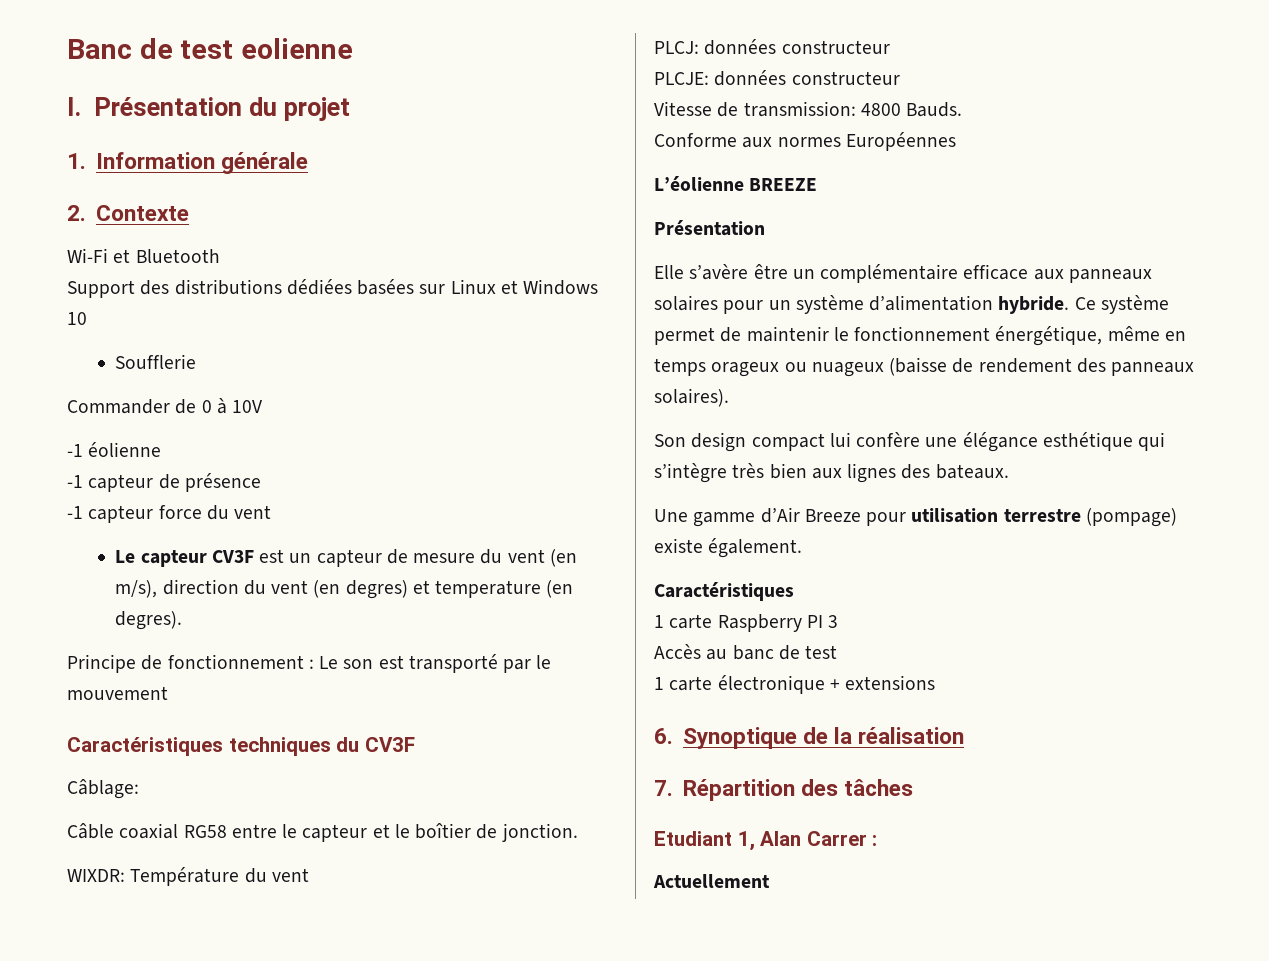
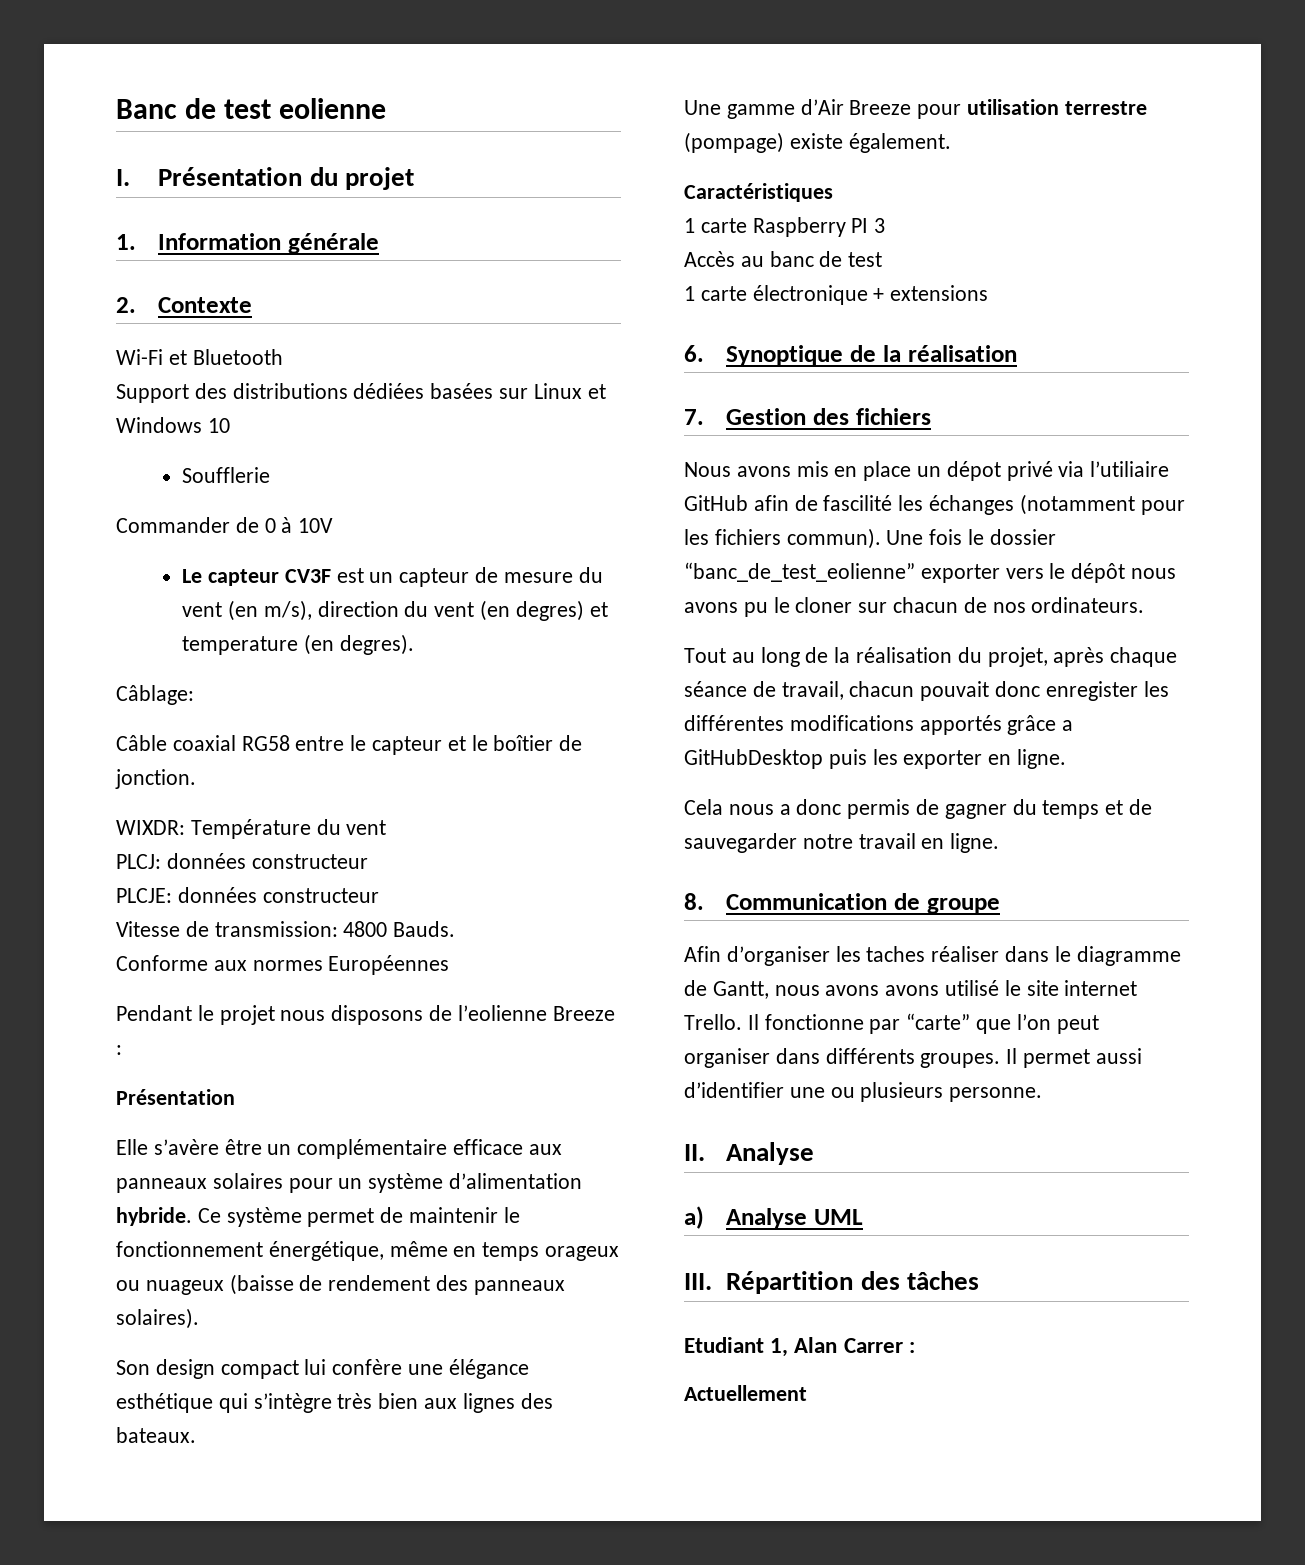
- -1 éolienne
- -1 capteur de présence
- -1 capteur force du vent
- Principe de fonctionnement : Le son est transporté par le mouvement
- Caractéristiques techniques du CV3F
- L’éolienne BREEZE
+ Pendant le projet nous disposons de l’eolienne Breeze :
- 7. Répartition des tâches
+ 7. Gestion des fichiers
+ Nous avons mis en place un dépot privé via l’utiliaire GitHub afin de fascilité les échanges (notamment pour les fichiers commun). Une fois le dossier “banc_de_test_eolienne” exporter vers le dépôt nous avons pu le cloner sur chacun de nos ordinateurs.
+ Tout au long de la réalisation du projet, après chaque séance de travail, chacun pouvait donc enregister les différentes modifications apportés grâce a GitHubDesktop puis les exporter en ligne.
+ Cela nous a donc permis de gagner du temps et de sauvegarder notre travail en ligne.
+ 8. Communication de groupe
+ Afin d’organiser les taches réaliser dans le diagramme de Gantt, nous avons avons utilisé le site internet Trello. Il fonctionne par “carte” que l’on peut organiser dans différents groupes. Il permet aussi d’identifier une ou plusieurs personne.
+ II. Analyse
+ a) Analyse UML
+ III. Répartition des tâches

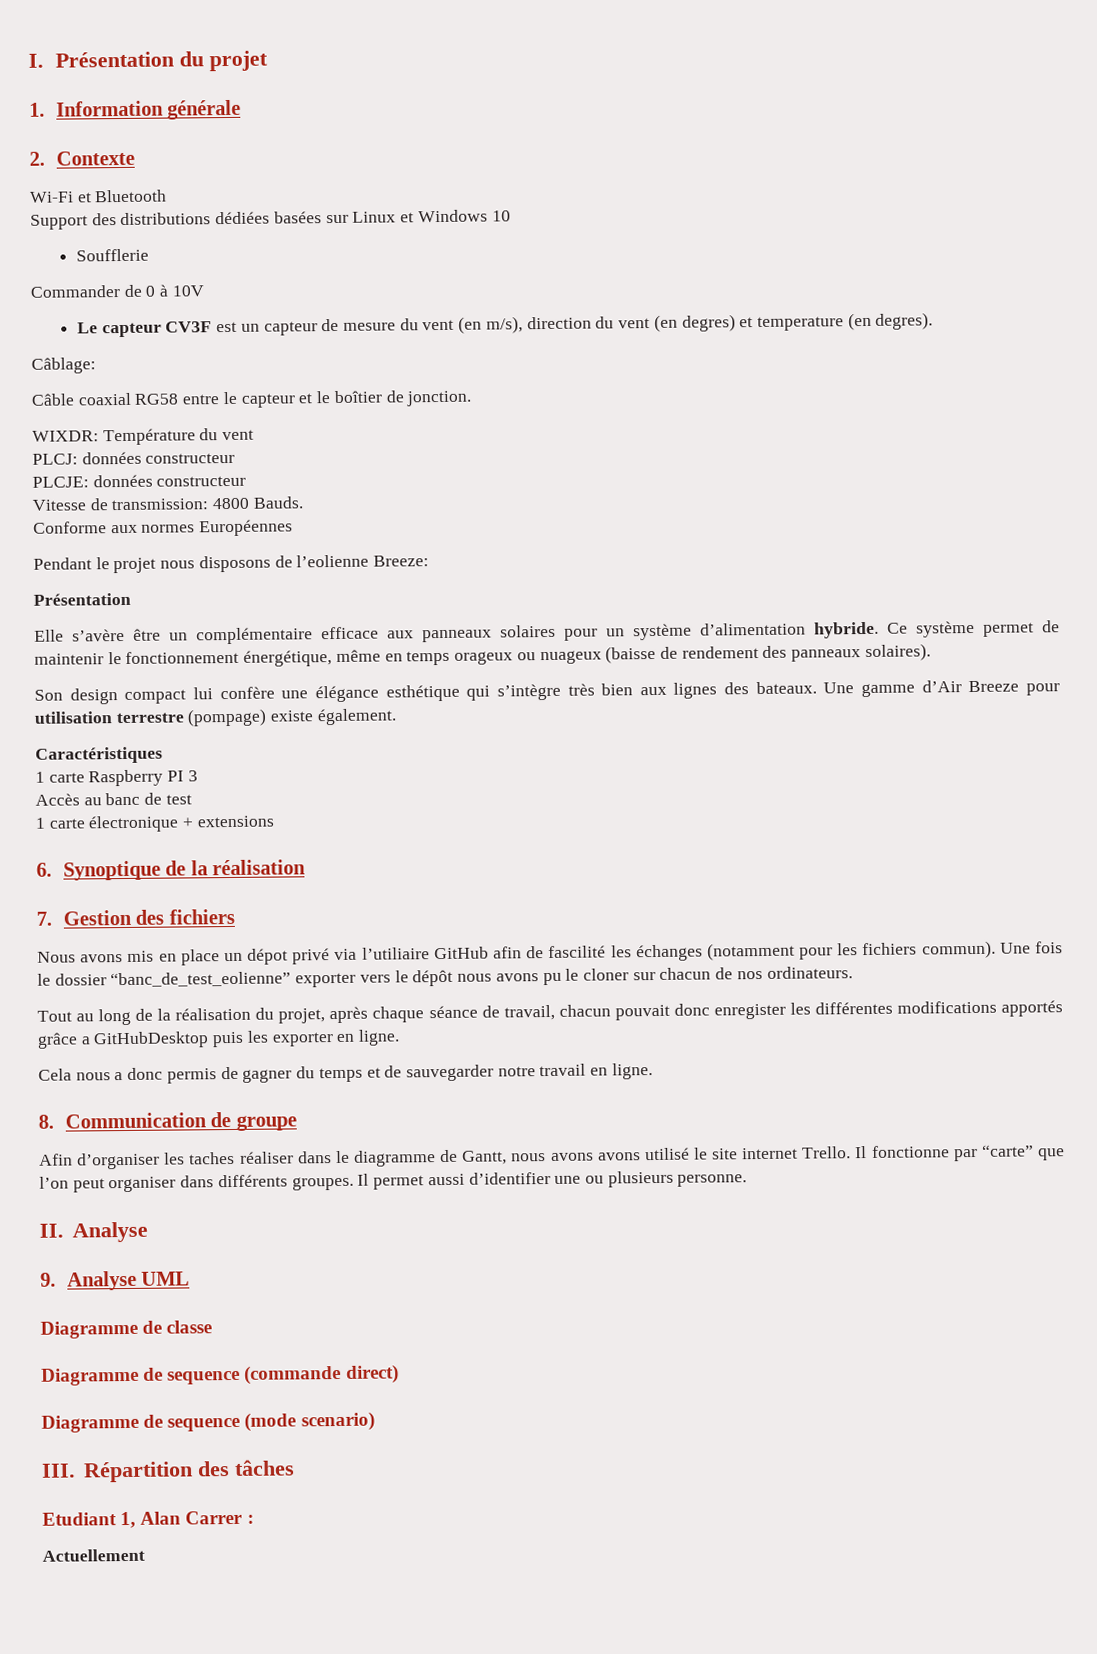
- Banc de test eolienne
- Pendant le projet nous disposons de l’eolienne Breeze :
+ Pendant le projet nous disposons de l’eolienne Breeze:
- Son design compact lui confère une élégance esthétique qui s’intègre très bien aux lignes des bateaux.
- Une gamme d’Air Breeze pour utilisation terrestre (pompage) existe également.
+ Son design compact lui confère une élégance esthétique qui s’intègre très bien aux lignes des bateaux. Une gamme d’Air Breeze pour utilisation terrestre (pompage) existe également.
- a) Analyse UML
+ 9. Analyse UML
+ Diagramme de classe
+ Diagramme de sequence (commande direct)
+ Diagramme de sequence (mode scenario)

